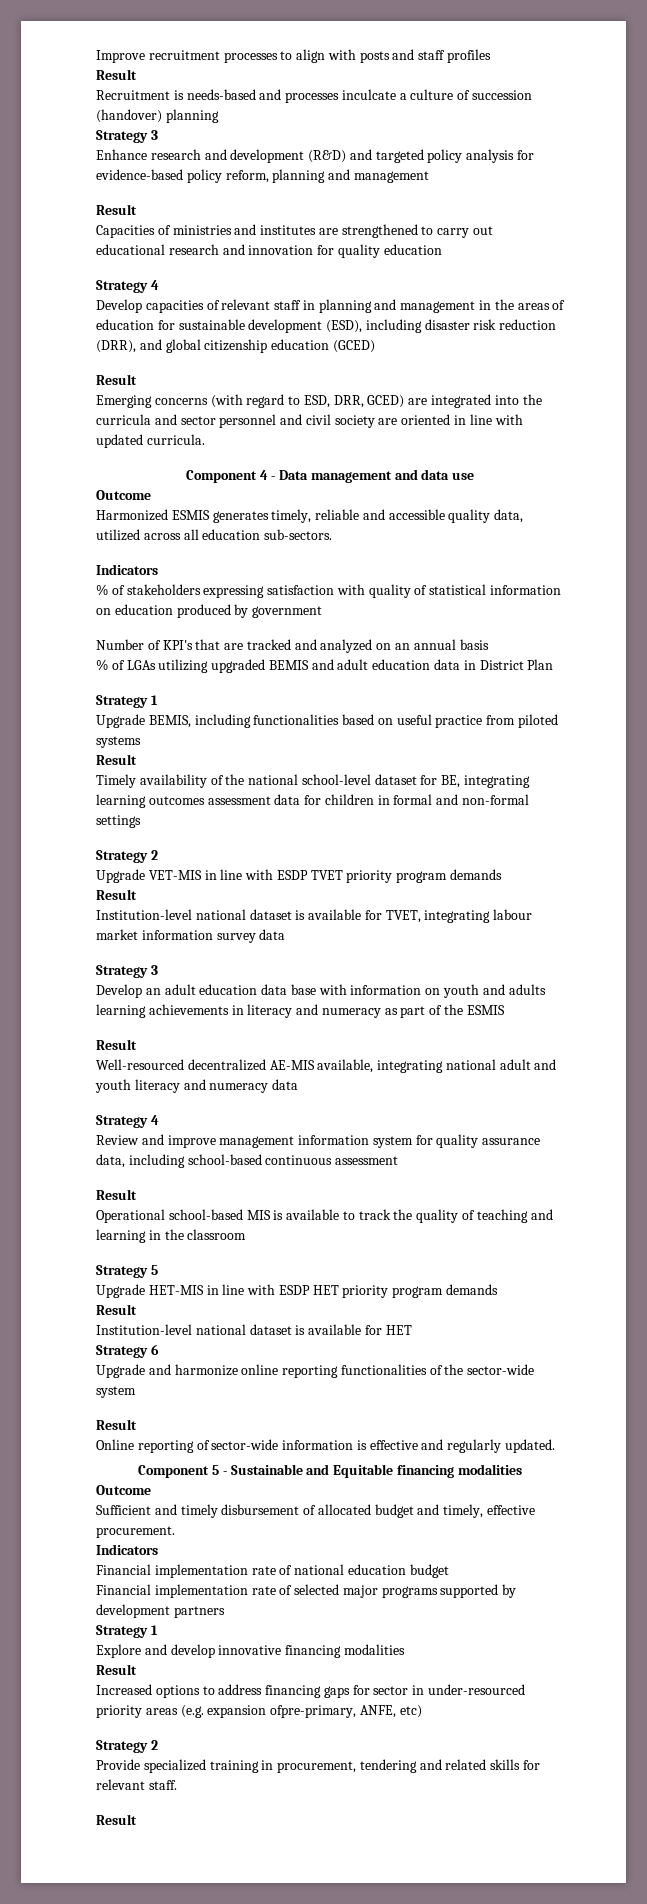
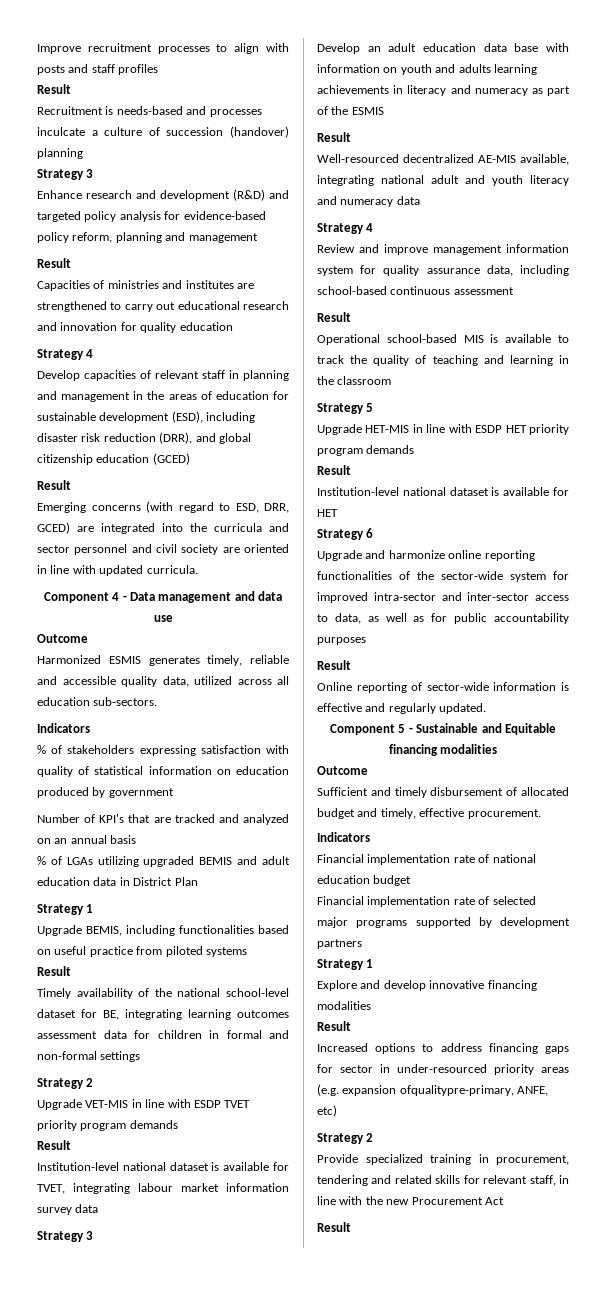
- Upgrade and harmonize online reporting functionalities of the sector-wide system
+ Upgrade and harmonize online reporting functionalities of the sector-wide system for improved intra-sector and inter-sector access to data, as well as for public accountability purposes
- Increased options to address financing gaps for sector in under-resourced priority areas (e.g. expansion ofpre-primary, ANFE, etc)
+ Increased options to address financing gaps for sector in under-resourced priority areas (e.g. expansion ofqualitypre-primary, ANFE, etc)
- Provide specialized training in procurement, tendering and related skills for relevant staff.
+ Provide specialized training in procurement, tendering and related skills for relevant staff, in line with the new Procurement Act

